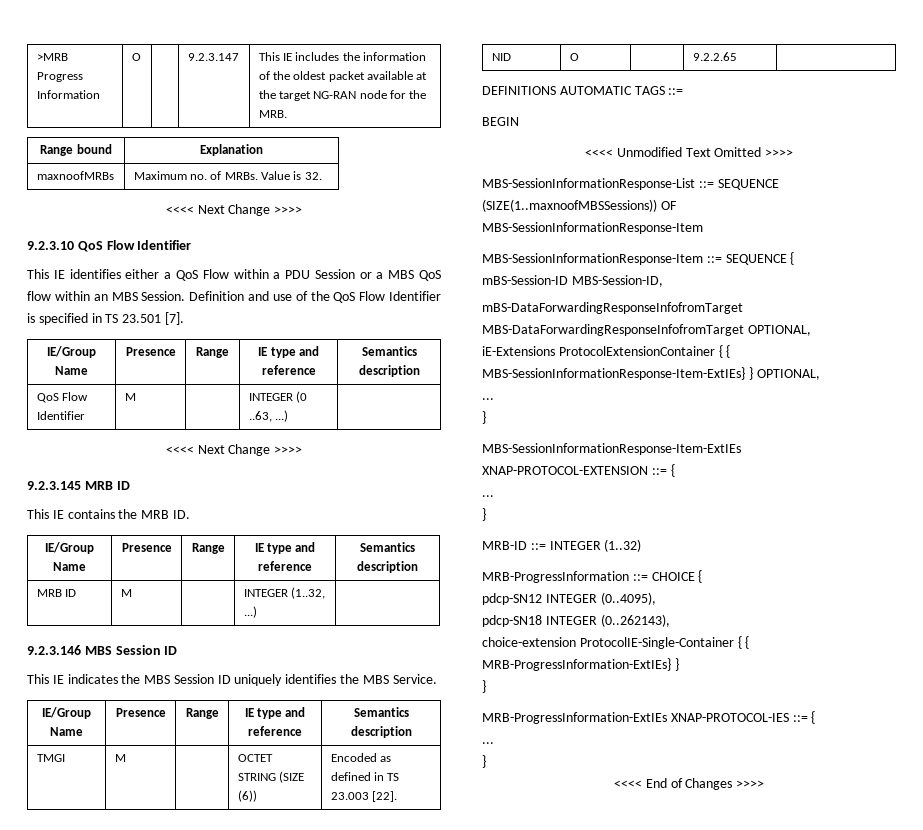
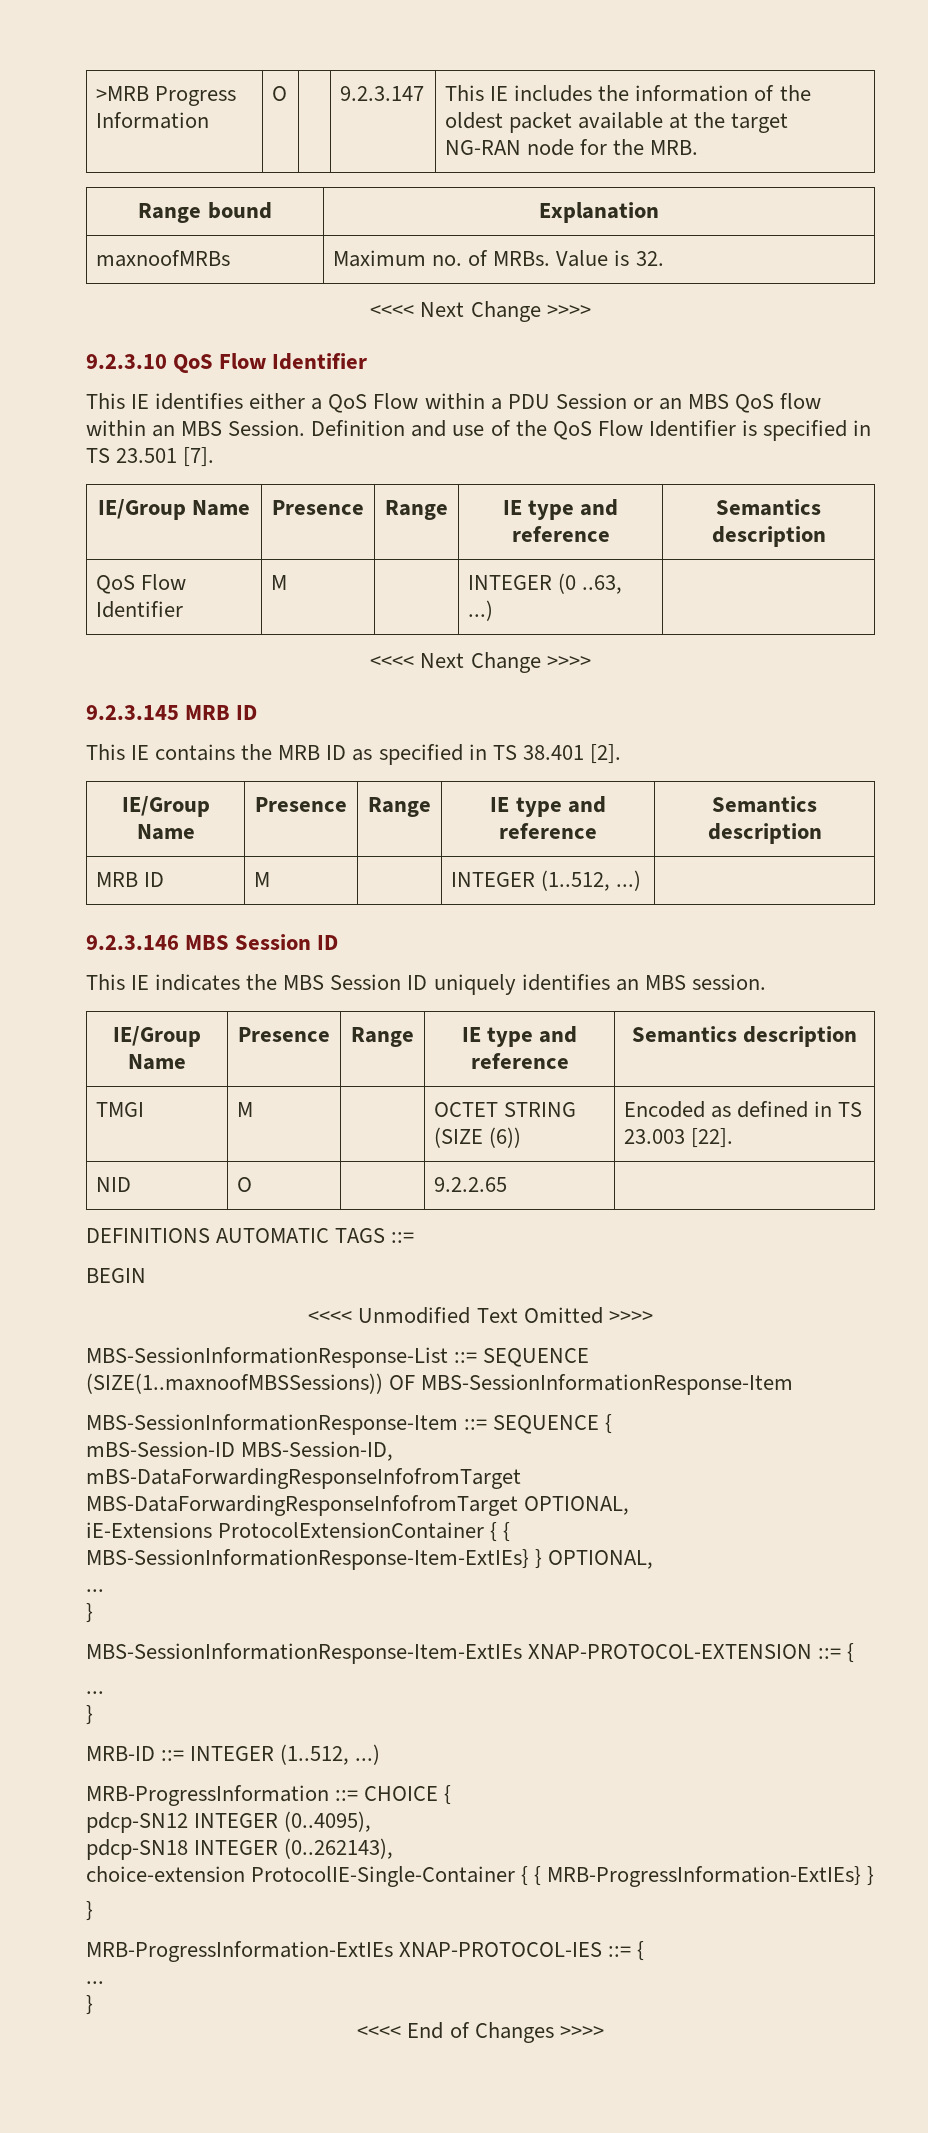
- This IE identifies either a QoS Flow within a PDU Session or a MBS QoS flow within an MBS Session.
+ This IE identifies either a QoS Flow within a PDU Session or an MBS QoS flow within an MBS Session.
- This IE contains the MRB ID.
+ This IE contains the MRB ID as specified in TS 38.401 [2].
- MRB ID | M | | INTEGER (1..32, ...) |
+ MRB ID | M | | INTEGER (1..512, ...) |
- This IE indicates the MBS Session ID uniquely identifies the MBS Service.
+ This IE indicates the MBS Session ID uniquely identifies an MBS session.
- MRB-ID ::= INTEGER (1..32)
+ MRB-ID ::= INTEGER (1..512, ...)

